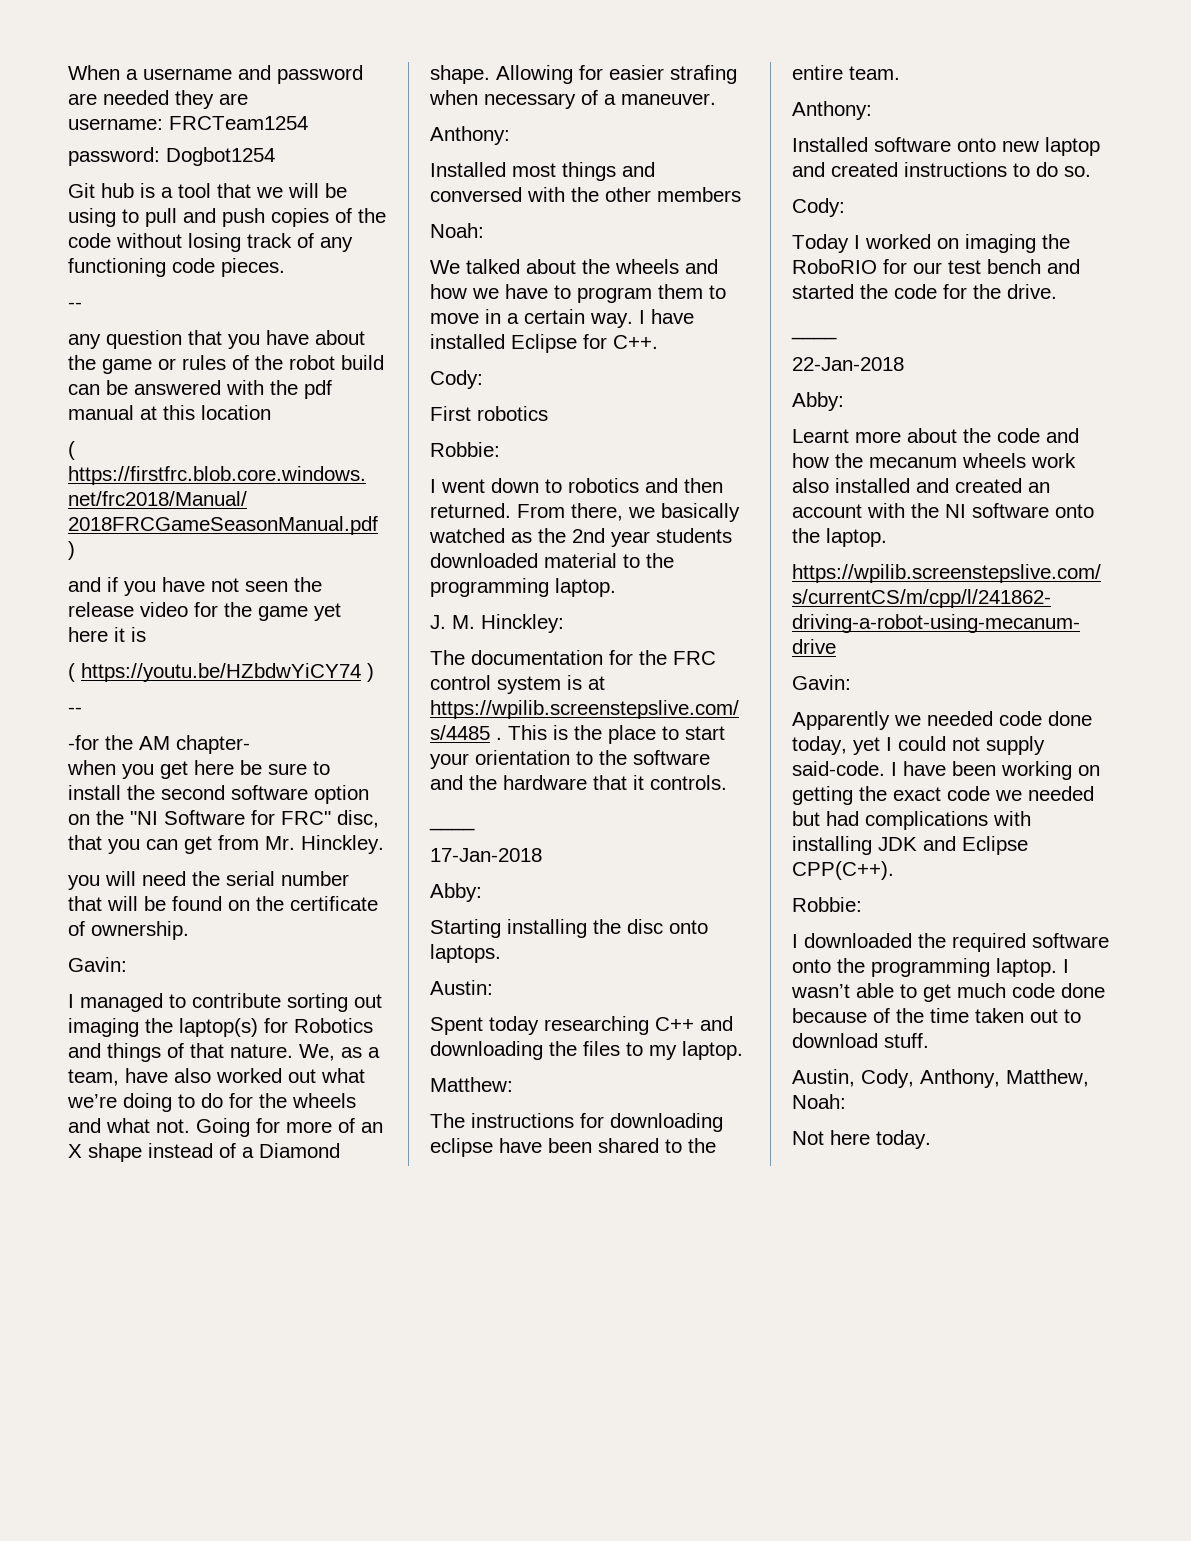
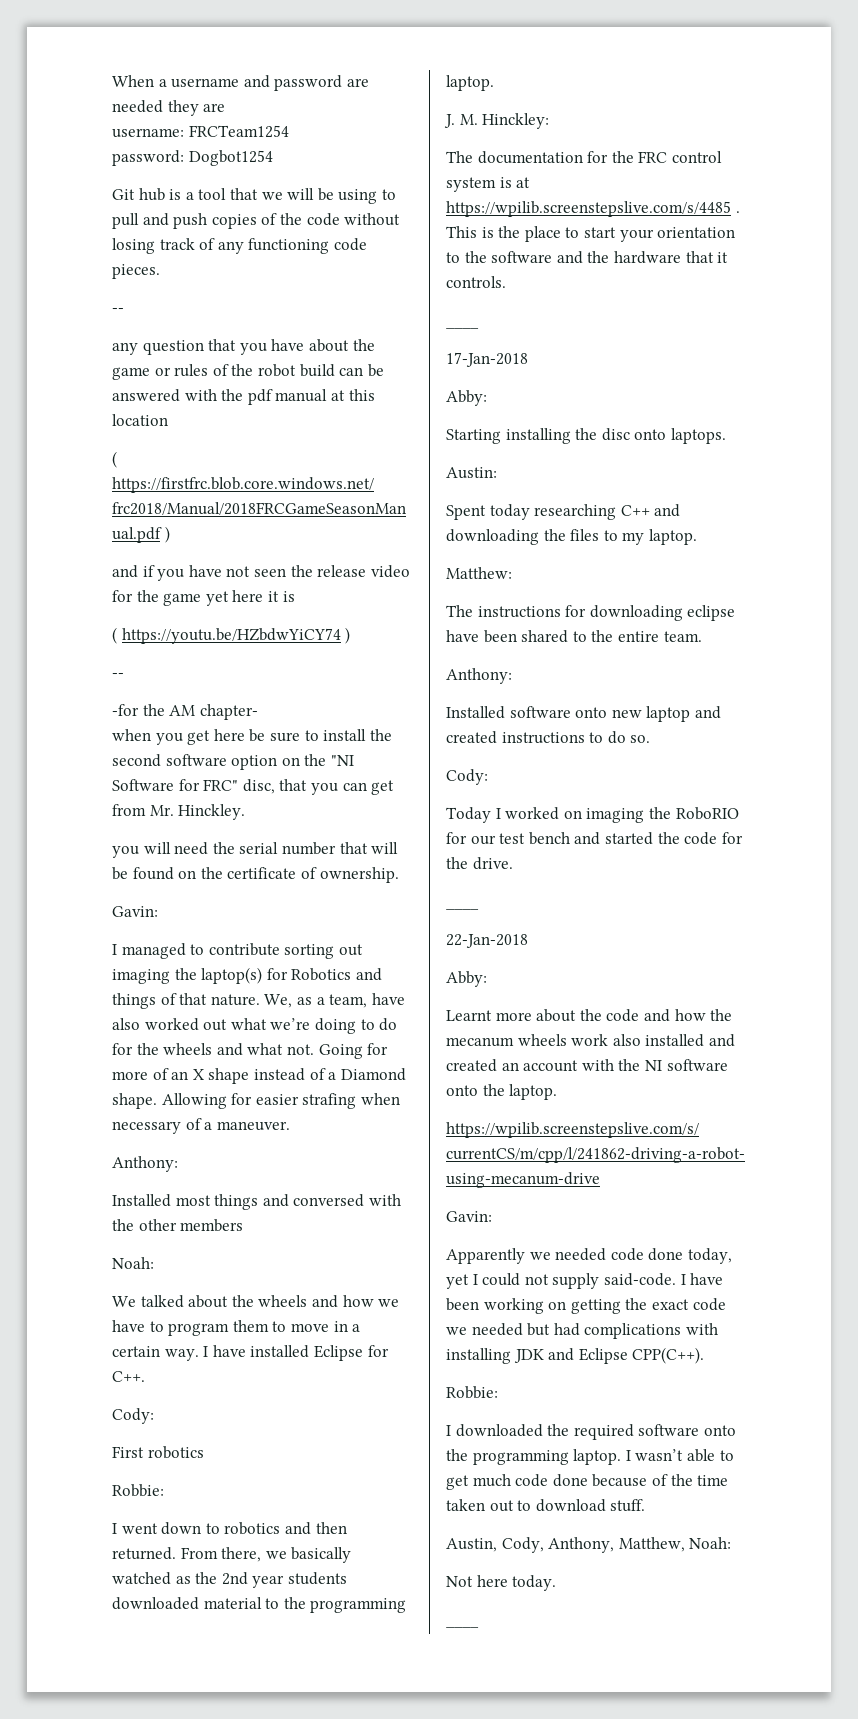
  Not here today.
+ ____

